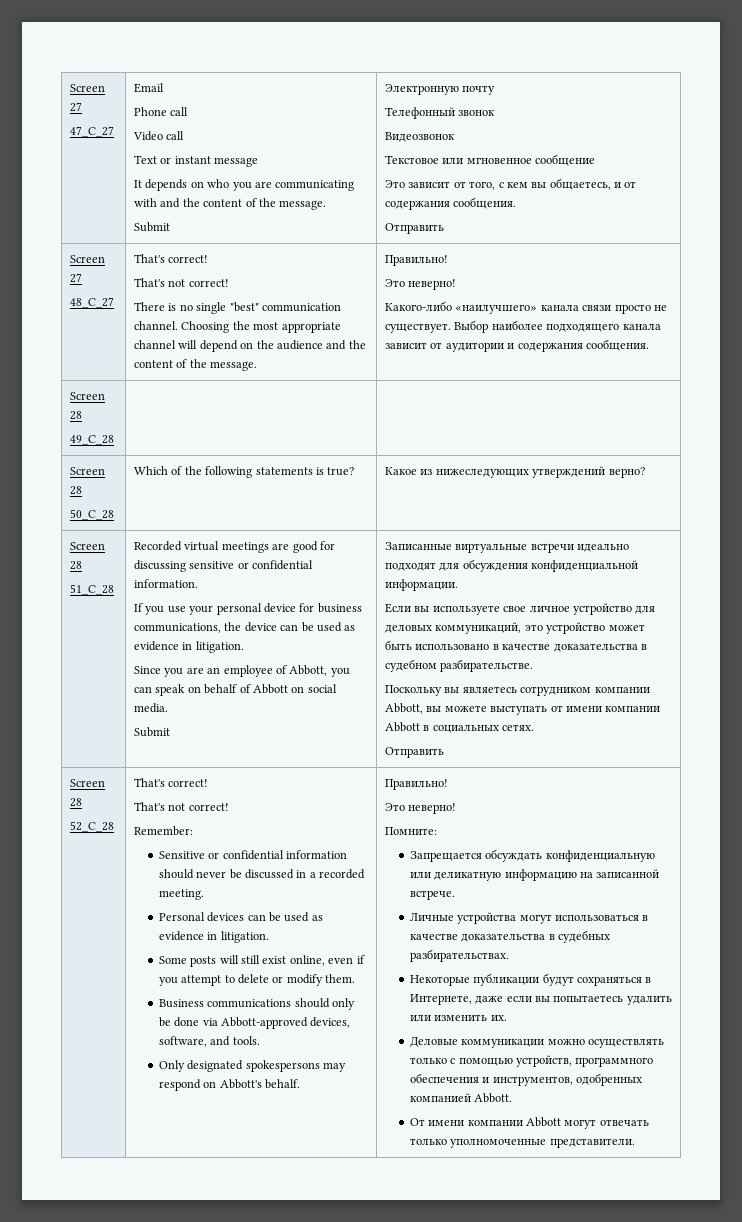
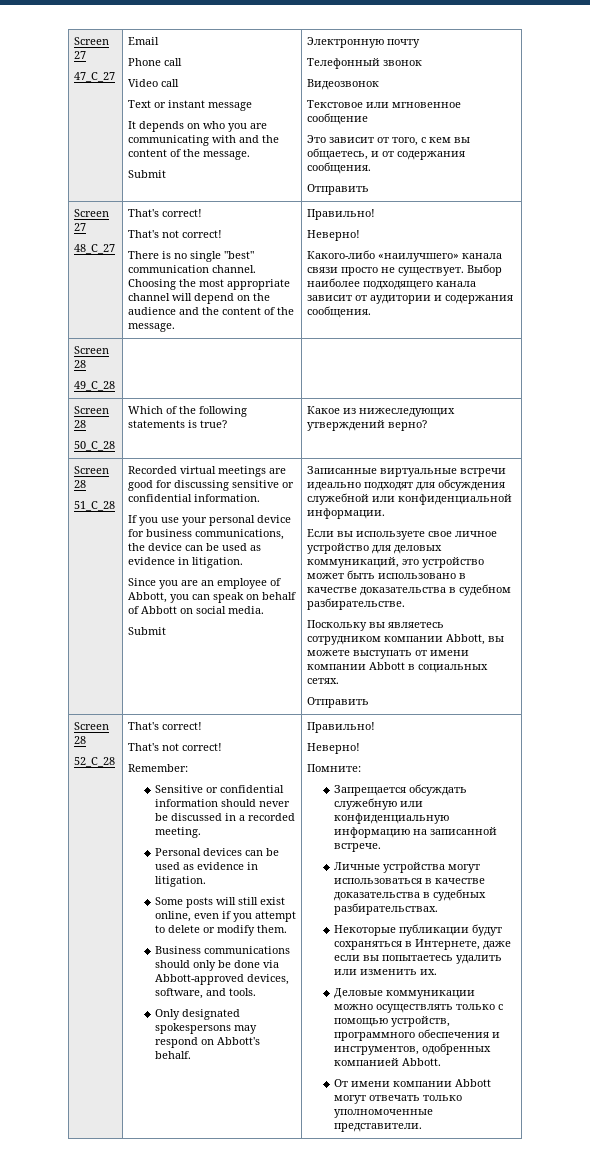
  Choosing the most appropriate channel will depend on the audience and the content of the message. | Правильно!
- Это неверно!
+ Неверно!
- Записанные виртуальные встречи идеально подходят для обсуждения конфиденциальной информации.
+ Записанные виртуальные встречи идеально подходят для обсуждения служебной или конфиденциальной информации.
  Only designated spokespersons may respond on Abbott's behalf. | Правильно!
- Это неверно!
+ Неверно!
- Запрещается обсуждать конфиденциальную или деликатную информацию на записанной встрече.
+ Запрещается обсуждать служебную или конфиденциальную информацию на записанной встрече.

